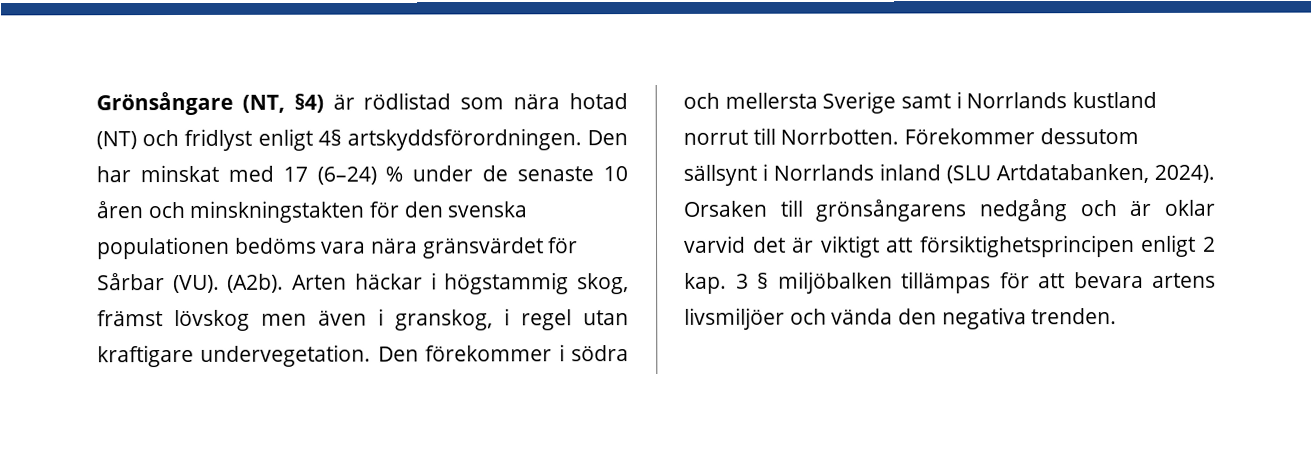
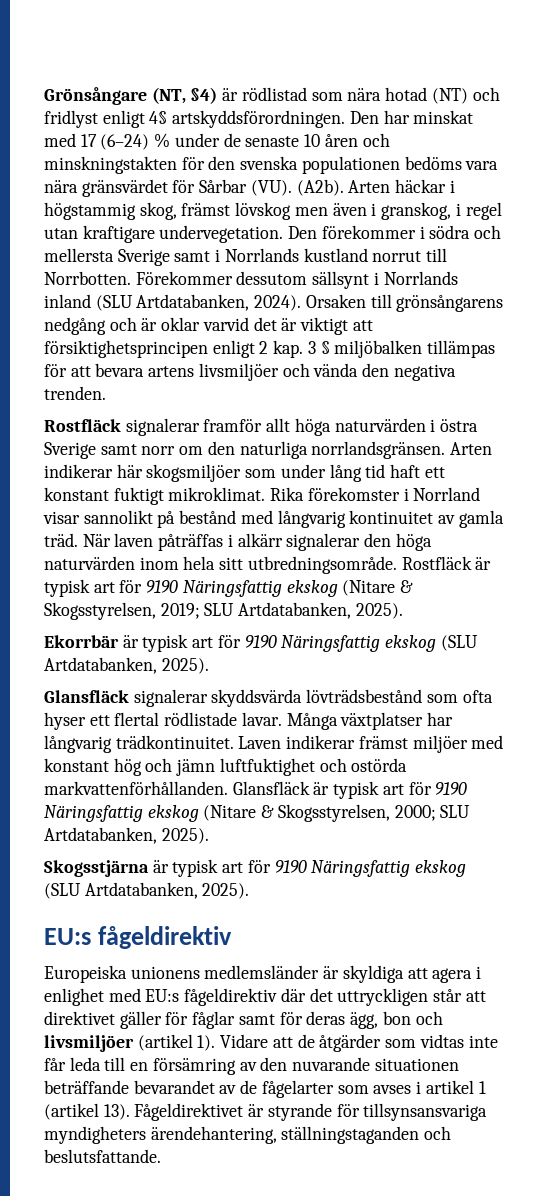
+ Rostfläck signalerar framför allt höga naturvärden i östra Sverige samt norr om den naturliga norrlandsgränsen. Arten indikerar här skogsmiljöer som under lång tid haft ett konstant fuktigt mikroklimat. Rika förekomster i Norrland visar sannolikt på bestånd med långvarig kontinuitet av gamla träd. När laven påträffas i alkärr signalerar den höga naturvärden inom hela sitt utbredningsområde. Rostfläck är typisk art för 9190 Näringsfattig ekskog (Nitare & Skogsstyrelsen, 2019; SLU Artdatabanken, 2025).
+ Ekorrbär är typisk art för 9190 Näringsfattig ekskog (SLU Artdatabanken, 2025).
+ Glansfläck signalerar skyddsvärda lövträdsbestånd som ofta hyser ett flertal rödlistade lavar. Många växtplatser har långvarig trädkontinuitet. Laven indikerar främst miljöer med konstant hög och jämn luftfuktighet och ostörda markvattenförhållanden. Glansfläck är typisk art för 9190 Näringsfattig ekskog (Nitare & Skogsstyrelsen, 2000; SLU Artdatabanken, 2025).
+ Skogsstjärna är typisk art för 9190 Näringsfattig ekskog (SLU Artdatabanken, 2025).
+ EU:s fågeldirektiv
+ Europeiska unionens medlemsländer är skyldiga att agera i enlighet med EU:s fågeldirektiv där det uttryckligen står att direktivet gäller för fåglar samt för deras ägg, bon och livsmiljöer (artikel 1). Vidare att de åtgärder som vidtas inte får leda till en försämring av den nuvarande situationen beträffande bevarandet av de fågelarter som avses i artikel 1 (artikel 13). Fågeldirektivet är styrande för tillsynsansvariga myndigheters ärendehantering, ställningstaganden och beslutsfattande.

